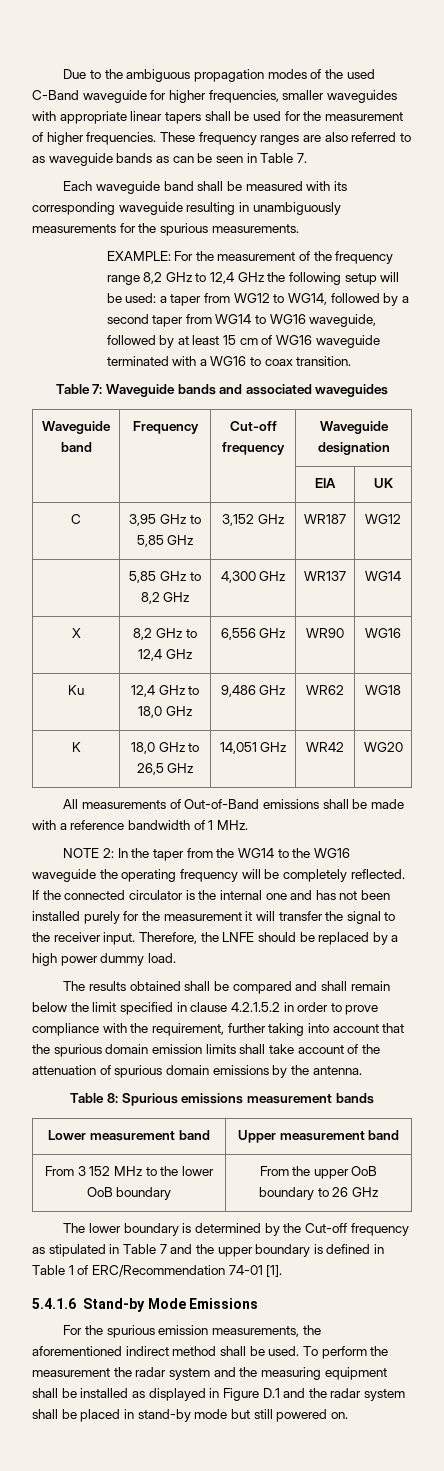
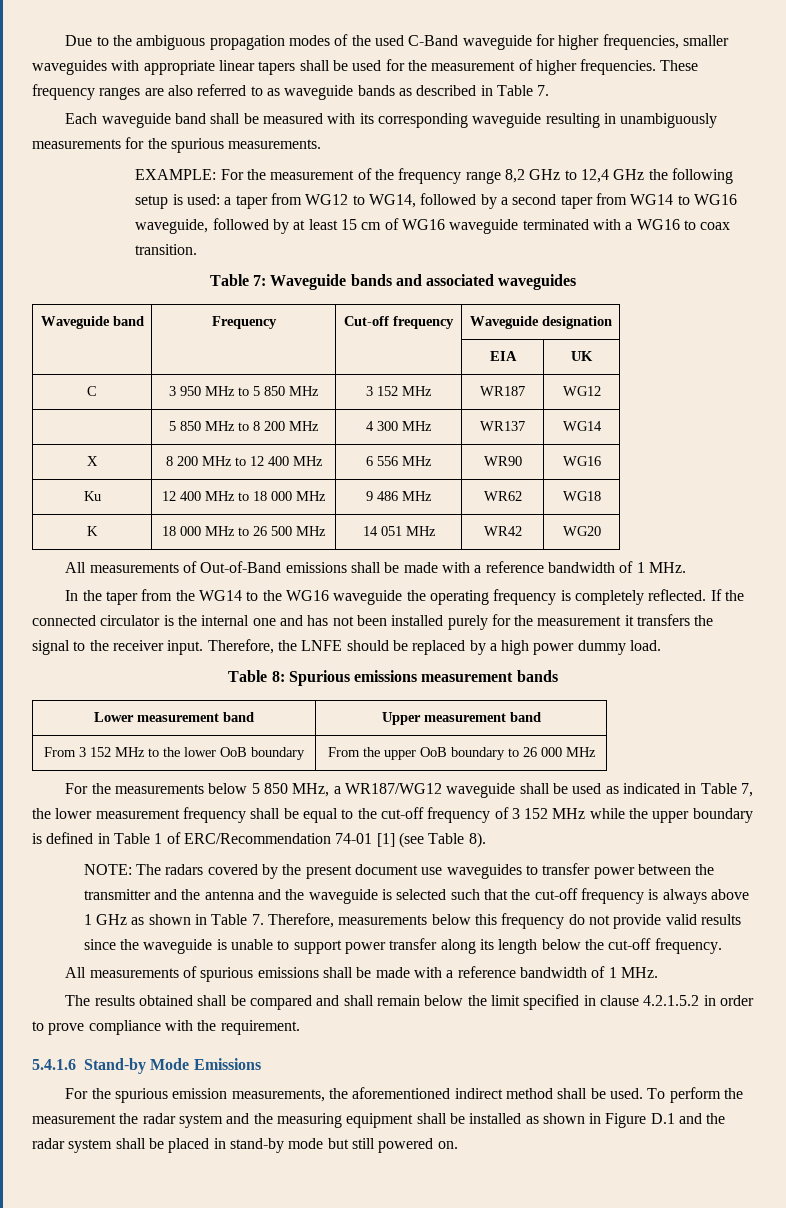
- These frequency ranges are also referred to as waveguide bands as can be seen in Table 7.
+ These frequency ranges are also referred to as waveguide bands as described in Table 7.
- EXAMPLE: For the measurement of the frequency range 8,2 GHz to 12,4 GHz the following setup will be used: a taper from WG12 to WG14, followed by a second taper from WG14 to WG16 waveguide, followed by at least 15 cm of WG16 waveguide terminated with a WG16 to coax transition.
+ EXAMPLE: For the measurement of the frequency range 8,2 GHz to 12,4 GHz the following setup is used: a taper from WG12 to WG14, followed by a second taper from WG14 to WG16 waveguide, followed by at least 15 cm of WG16 waveguide terminated with a WG16 to coax transition.
- C | 3,95 GHz to 5,85 GHz | 3,152 GHz | WR187 | WG12
- | 5,85 GHz to 8,2 GHz | 4,300 GHz | WR137 | WG14
- X | 8,2 GHz to 12,4 GHz | 6,556 GHz | WR90 | WG16
- Ku | 12,4 GHz to 18,0 GHz | 9,486 GHz | WR62 | WG18
- K | 18,0 GHz to 26,5 GHz | 14,051 GHz | WR42 | WG20
+ C | 3 950 MHz to 5 850 MHz | 3 152 MHz | WR187 | WG12
+ | 5 850 MHz to 8 200 MHz | 4 300 MHz | WR137 | WG14
+ X | 8 200 MHz to 12 400 MHz | 6 556 MHz | WR90 | WG16
+ Ku | 12 400 MHz to 18 000 MHz | 9 486 MHz | WR62 | WG18
+ K | 18 000 MHz to 26 500 MHz | 14 051 MHz | WR42 | WG20
- NOTE 2: In the taper from the WG14 to the WG16 waveguide the operating frequency will be completely reflected.
+ In the taper from the WG14 to the WG16 waveguide the operating frequency is completely reflected.
- If the connected circulator is the internal one and has not been installed purely for the measurement it will transfer the signal to the receiver input.
+ If the connected circulator is the internal one and has not been installed purely for the measurement it transfers the signal to the receiver input.
- The results obtained shall be compared and shall remain below the limit specified in clause 4.2.1.5.2 in order to prove compliance with the requirement, further taking into account that the spurious domain emission limits shall take account of the attenuation of spurious domain emissions by the antenna.
- From 3 152 MHz to the lower OoB boundary | From the upper OoB boundary to 26 GHz
- The lower boundary is determined by the Cut-off frequency as stipulated in Table 7 and the upper boundary is defined in Table 1 of ERC/Recommendation 74-01 [1].
+ From 3 152 MHz to the lower OoB boundary | From the upper OoB boundary to 26 000 MHz
+ For the measurements below 5 850 MHz, a WR187/WG12 waveguide shall be used as indicated in Table 7, the lower measurement frequency shall be equal to the cut-off frequency of 3 152 MHz while the upper boundary is defined in Table 1 of ERC/Recommendation 74-01 [1] (see Table 8).
+ NOTE: The radars covered by the present document use waveguides to transfer power between the transmitter and the antenna and the waveguide is selected such that the cut-off frequency is always above 1 GHz as shown in Table 7. Therefore, measurements below this frequency do not provide valid results since the waveguide is unable to support power transfer along its length below the cut-off frequency.
+ All measurements of spurious emissions shall be made with a reference bandwidth of 1 MHz.
+ The results obtained shall be compared and shall remain below the limit specified in clause 4.2.1.5.2 in order to prove compliance with the requirement.
- To perform the measurement the radar system and the measuring equipment shall be installed as displayed in Figure D.1 and the radar system shall be placed in stand-by mode but still powered on.
+ To perform the measurement the radar system and the measuring equipment shall be installed as shown in Figure D.1 and the radar system shall be placed in stand-by mode but still powered on.

